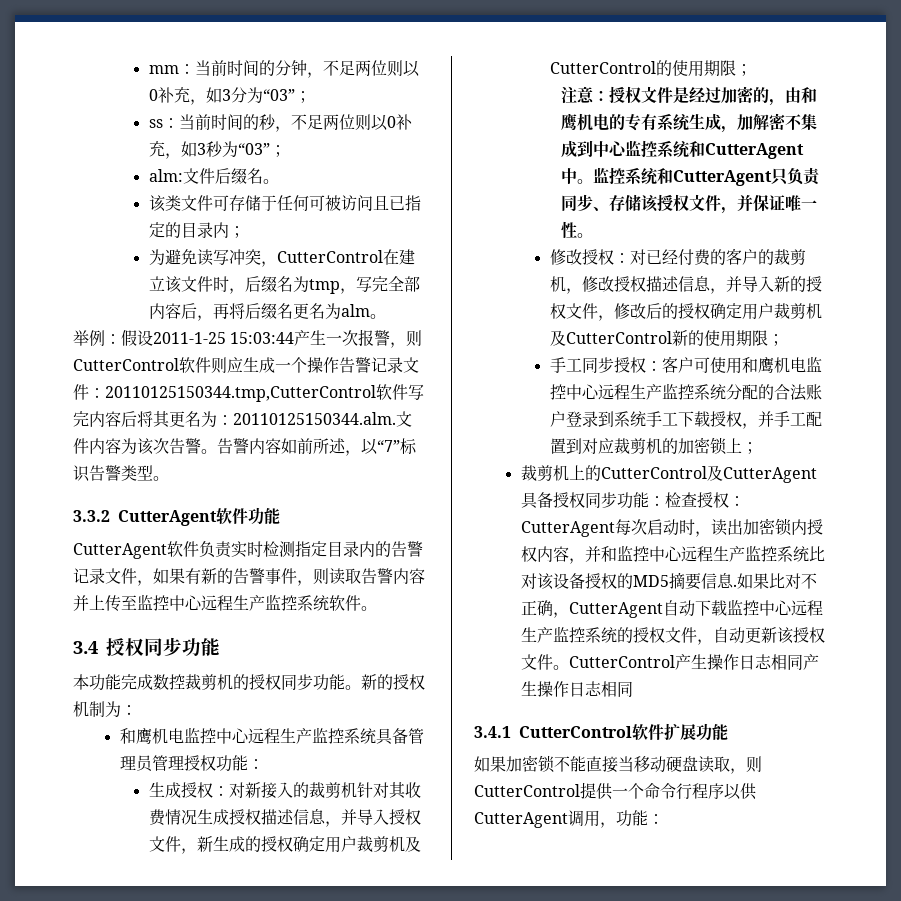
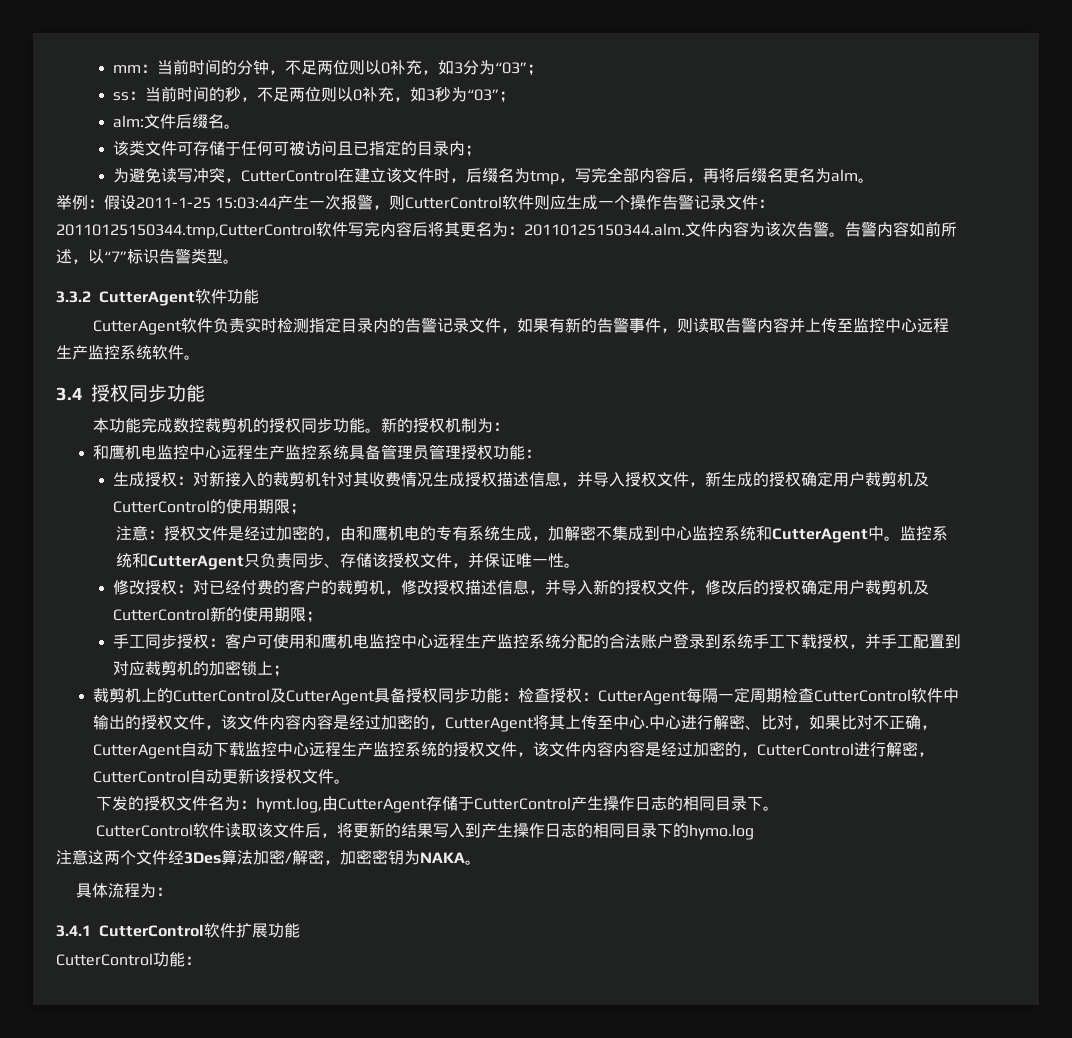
- 裁剪机上的CutterControl及CutterAgent具备授权同步功能：检查授权：CutterAgent每次启动时，读出加密锁内授权内容，并和监控中心远程生产监控系统比对该设备授权的MD5摘要信息.如果比对不正确，CutterAgent自动下载监控中心远程生产监控系统的授权文件，自动更新该授权文件。CutterControl产生操作日志相同产生操作日志相同
+ 裁剪机上的CutterControl及CutterAgent具备授权同步功能：检查授权：CutterAgent每隔一定周期检查CutterControl软件中输出的授权文件，该文件内容内容是经过加密的，CutterAgent将其上传至中心.中心进行解密、比对，如果比对不正确，CutterAgent自动下载监控中心远程生产监控系统的授权文件，该文件内容内容是经过加密的，CutterControl进行解密，CutterControl自动更新该授权文件。
+ 下发的授权文件名为：hymt.log,由CutterAgent存储于CutterControl产生操作日志的相同目录下。
+ CutterControl软件读取该文件后，将更新的结果写入到产生操作日志的相同目录下的hymo.log
+ 注意这两个文件经3Des算法加密/解密，加密密钥为NAKA。
+ 具体流程为：
- 如果加密锁不能直接当移动硬盘读取，则CutterControl提供一个命令行程序以供CutterAgent调用，功能：
+ CutterControl功能：

